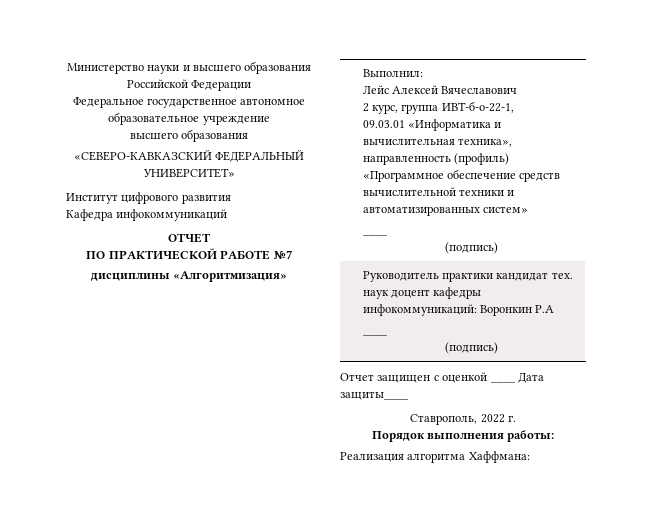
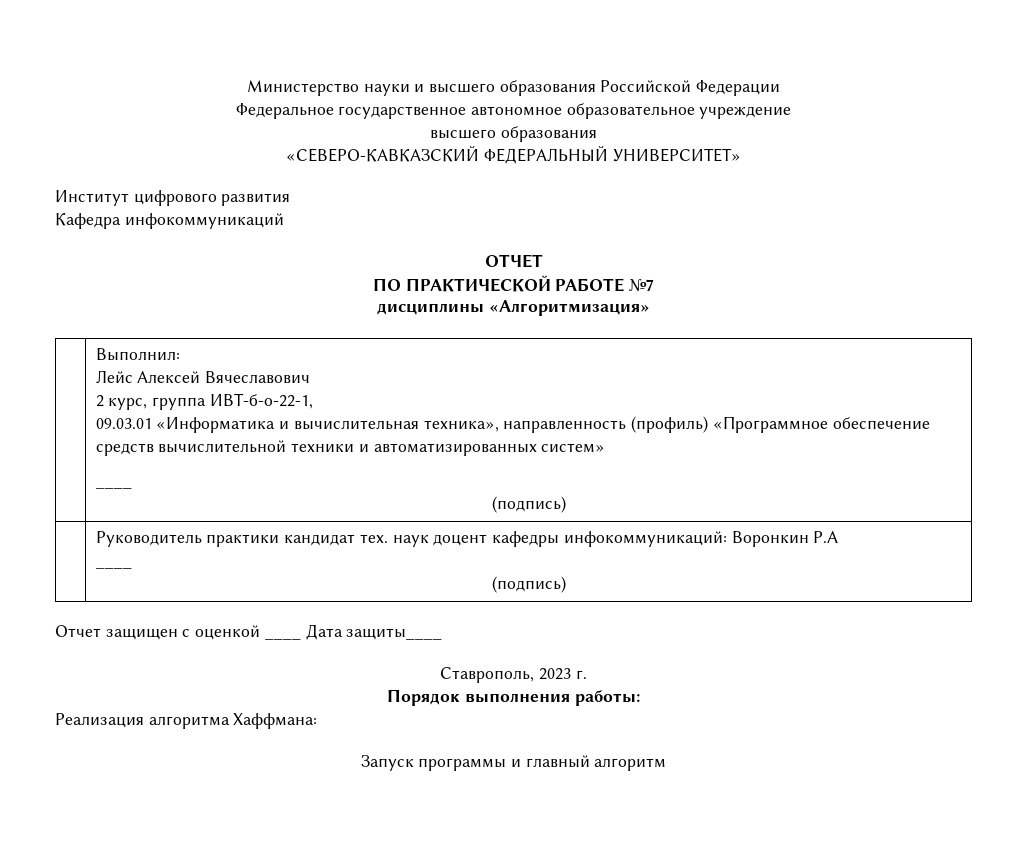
- Ставрополь, 2022 г.
+ Ставрополь, 2023 г.
+ Запуск программы и главный алгоритм

